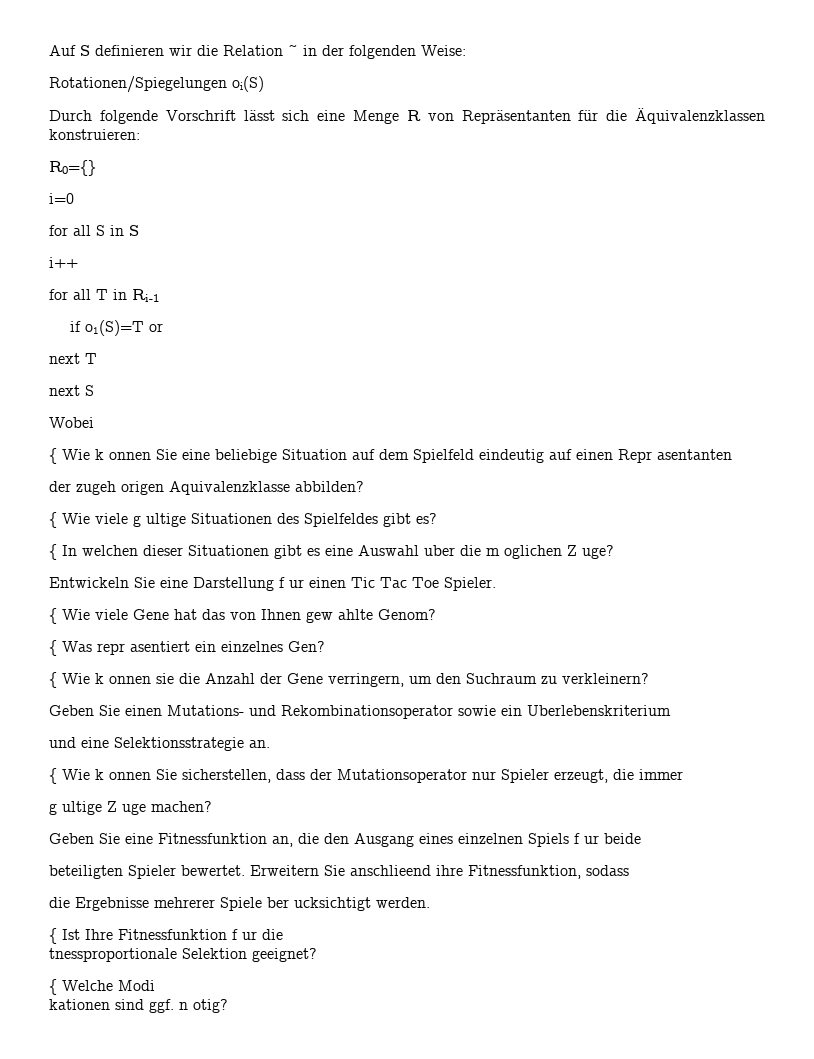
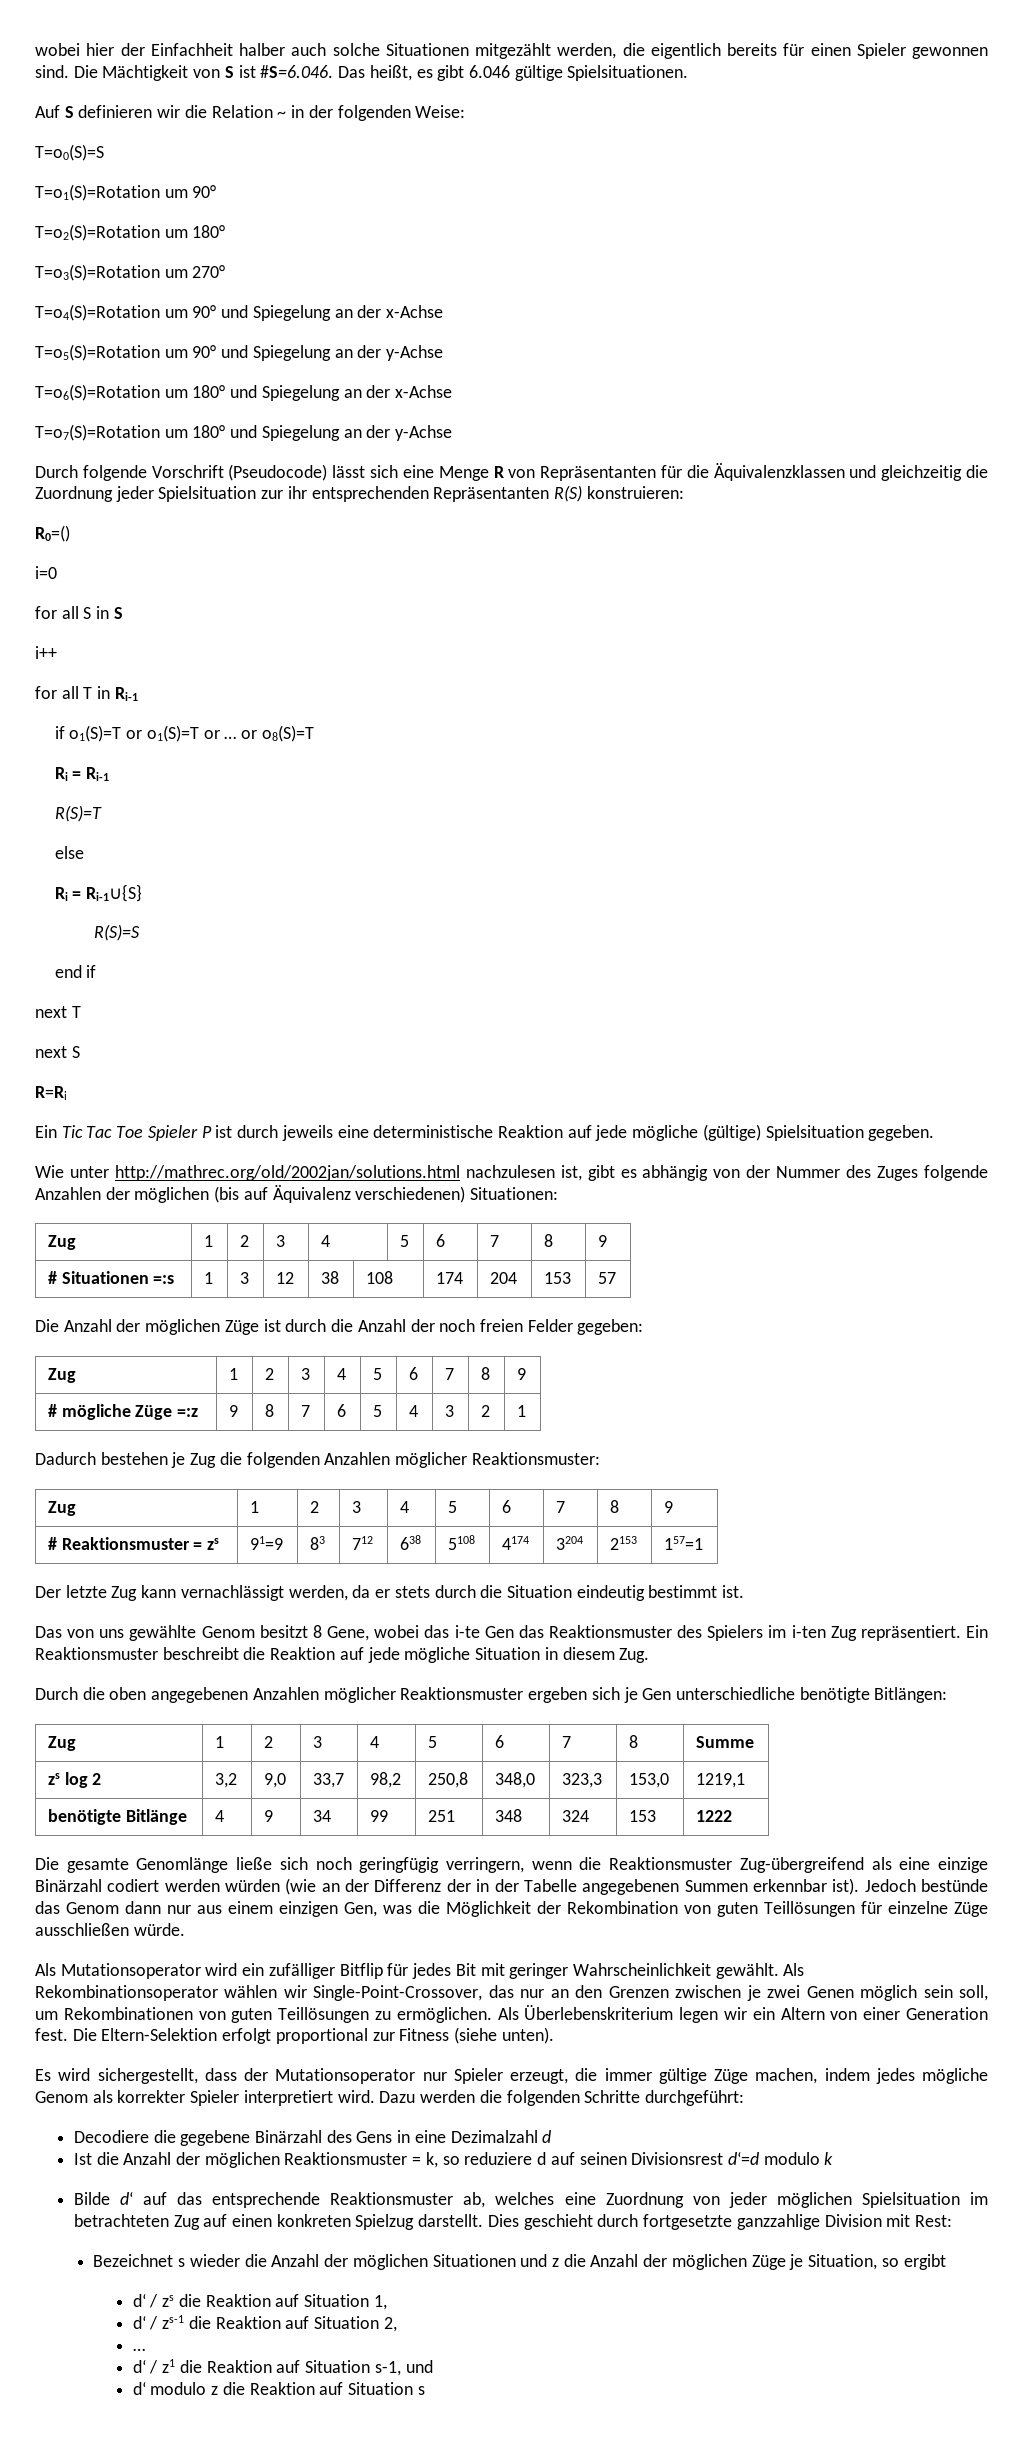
+ wobei hier der Einfachheit halber auch solche Situationen mitgezählt werden, die eigentlich bereits für einen Spieler gewonnen sind. Die Mächtigkeit von S ist #S=6.046. Das heißt, es gibt 6.046 gültige Spielsituationen.
- Rotationen/Spiegelungen oi(S)
+ T=o0(S)=S
+ T=o1(S)=Rotation um 90°
+ T=o2(S)=Rotation um 180°
+ T=o3(S)=Rotation um 270°
+ T=o4(S)=Rotation um 90° und Spiegelung an der x-Achse
+ T=o5(S)=Rotation um 90° und Spiegelung an der y-Achse
+ T=o6(S)=Rotation um 180° und Spiegelung an der x-Achse
+ T=o7(S)=Rotation um 180° und Spiegelung an der y-Achse
- Durch folgende Vorschrift lässt sich eine Menge R von Repräsentanten für die Äquivalenzklassen konstruieren:
+ Durch folgende Vorschrift (Pseudocode) lässt sich eine Menge R von Repräsentanten für die Äquivalenzklassen und gleichzeitig die Zuordnung jeder Spielsituation zur ihr entsprechenden Repräsentanten R(S) konstruieren:
- R0={}
+ R0=()
- if o1(S)=T or
+ if o1(S)=T or o1(S)=T or … or o8(S)=T
+ Ri = Ri-1
+ R(S)=T
+ else
+ Ri = Ri-1∪{S}
+ R(S)=S
+ end if
  next T
  next S
- Wobei
- { Wie k onnen Sie eine beliebige Situation auf dem Spielfeld eindeutig auf einen Repr asentanten
- der zugeh origen Aquivalenzklasse abbilden?
- { Wie viele g ultige Situationen des Spielfeldes gibt es?
- { In welchen dieser Situationen gibt es eine Auswahl uber die m oglichen Z uge?
- Entwickeln Sie eine Darstellung f ur einen Tic Tac Toe Spieler.
- { Wie viele Gene hat das von Ihnen gew ahlte Genom?
- { Was repr asentiert ein einzelnes Gen?
- { Wie k onnen sie die Anzahl der Gene verringern, um den Suchraum zu verkleinern?
- Geben Sie einen Mutations- und Rekombinationsoperator sowie ein Uberlebenskriterium
- und eine Selektionsstrategie an.
- { Wie k onnen Sie sicherstellen, dass der Mutationsoperator nur Spieler erzeugt, die immer
- g ultige Z uge machen?
- Geben Sie eine Fitnessfunktion an, die den Ausgang eines einzelnen Spiels f ur beide
- beteiligten Spieler bewertet. Erweitern Sie anschlieend ihre Fitnessfunktion, sodass
- die Ergebnisse mehrerer Spiele ber ucksichtigt werden.
- { Ist Ihre Fitnessfunktion f ur die
- tnessproportionale Selektion geeignet?
- { Welche Modi
- kationen sind ggf. n otig?
+ R=Ri
+ Ein Tic Tac Toe Spieler P ist durch jeweils eine deterministische Reaktion auf jede mögliche (gültige) Spielsituation gegeben.
+ Wie unter http://mathrec.org/old/2002jan/solutions.html nachzulesen ist, gibt es abhängig von der Nummer des Zuges folgende Anzahlen der möglichen (bis auf Äquivalenz verschiedenen) Situationen:
+ Zug | 1 | 2 | 3 | 4 | 5 | 6 | 7 | 8 | 9
+ # Situationen =:s | 1 | 3 | 12 | 38 | 108 | 174 | 204 | 153 | 57
+ Die Anzahl der möglichen Züge ist durch die Anzahl der noch freien Felder gegeben:
+ Zug | 1 | 2 | 3 | 4 | 5 | 6 | 7 | 8 | 9
+ # mögliche Züge =:z | 9 | 8 | 7 | 6 | 5 | 4 | 3 | 2 | 1
+ Dadurch bestehen je Zug die folgenden Anzahlen möglicher Reaktionsmuster:
+ Zug | 1 | 2 | 3 | 4 | 5 | 6 | 7 | 8 | 9
+ # Reaktionsmuster = zs | 91=9 | 83 | 712 | 638 | 5108 | 4174 | 3204 | 2153 | 157=1
+ Der letzte Zug kann vernachlässigt werden, da er stets durch die Situation eindeutig bestimmt ist.
+ Das von uns gewählte Genom besitzt 8 Gene, wobei das i-te Gen das Reaktionsmuster des Spielers im i-ten Zug repräsentiert. Ein Reaktionsmuster beschreibt die Reaktion auf jede mögliche Situation in diesem Zug.
+ Durch die oben angegebenen Anzahlen möglicher Reaktionsmuster ergeben sich je Gen unterschiedliche benötigte Bitlängen:
+ Zug | 1 | 2 | 3 | 4 | 5 | 6 | 7 | 8 | Summe
+ zs log 2 | 3,2 | 9,0 | 33,7 | 98,2 | 250,8 | 348,0 | 323,3 | 153,0 | 1219,1
+ benötigte Bitlänge | 4 | 9 | 34 | 99 | 251 | 348 | 324 | 153 | 1222
+ Die gesamte Genomlänge ließe sich noch geringfügig verringern, wenn die Reaktionsmuster Zug-übergreifend als eine einzige Binärzahl codiert werden würden (wie an der Differenz der in der Tabelle angegebenen Summen erkennbar ist). Jedoch bestünde das Genom dann nur aus einem einzigen Gen, was die Möglichkeit der Rekombination von guten Teillösungen für einzelne Züge ausschließen würde.
+ Als Mutationsoperator wird ein zufälliger Bitflip für jedes Bit mit geringer Wahrscheinlichkeit gewählt. Als Rekombinationsoperator wählen wir Single-Point-Crossover, das nur an den Grenzen zwischen je zwei Genen möglich sein soll, um Rekombinationen von guten Teillösungen zu ermöglichen. Als Überlebenskriterium legen wir ein Altern von einer Generation fest. Die Eltern-Selektion erfolgt proportional zur Fitness (siehe unten).
+ Es wird sichergestellt, dass der Mutationsoperator nur Spieler erzeugt, die immer gültige Züge machen, indem jedes mögliche Genom als korrekter Spieler interpretiert wird. Dazu werden die folgenden Schritte durchgeführt:
+ Decodiere die gegebene Binärzahl des Gens in eine Dezimalzahl d
+ Ist die Anzahl der möglichen Reaktionsmuster = k, so reduziere d auf seinen Divisionsrest d‘=d modulo k
+ Bilde d‘ auf das entsprechende Reaktionsmuster ab, welches eine Zuordnung von jeder möglichen Spielsituation im betrachteten Zug auf einen konkreten Spielzug darstellt. Dies geschieht durch fortgesetzte ganzzahlige Division mit Rest:
+ Bezeichnet s wieder die Anzahl der möglichen Situationen und z die Anzahl der möglichen Züge je Situation, so ergibt
+ d‘ / zs die Reaktion auf Situation 1,
+ d‘ / zs-1 die Reaktion auf Situation 2,
+ …
+ d‘ / z1 die Reaktion auf Situation s-1, und
+ d‘ modulo z die Reaktion auf Situation s

